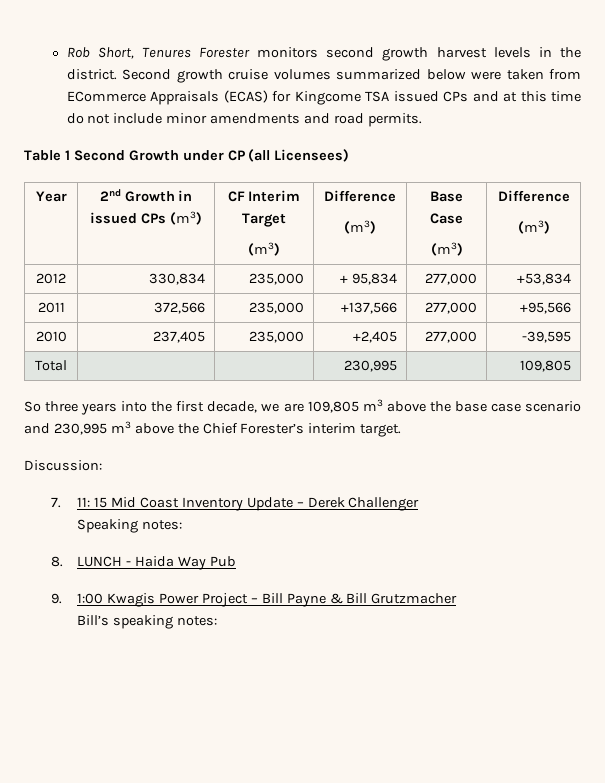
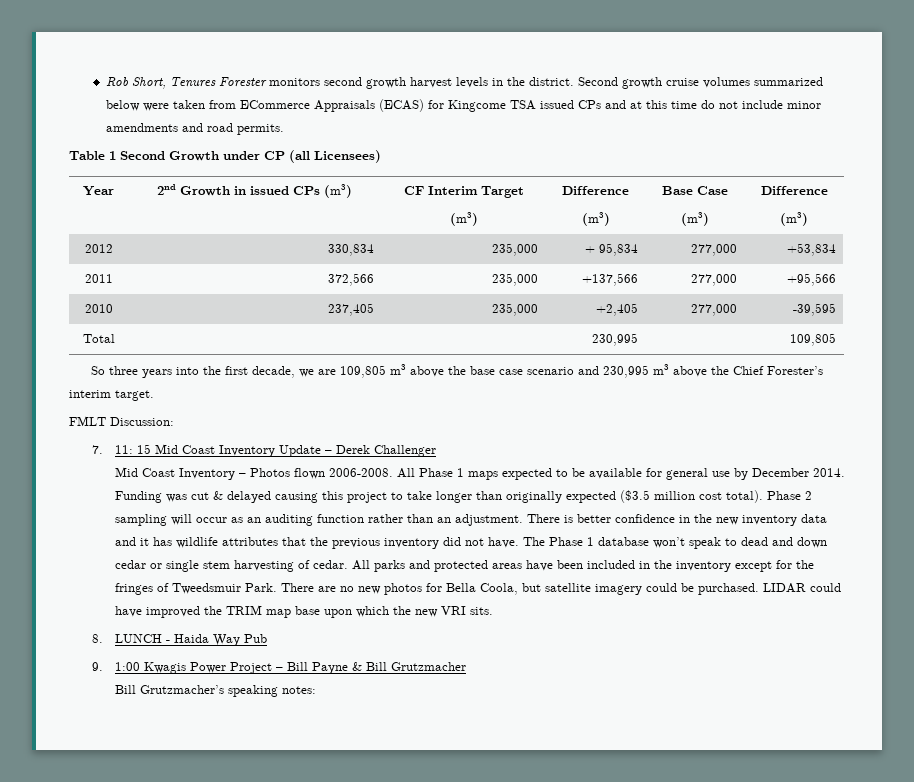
- Discussion:
+ FMLT Discussion:
- Speaking notes:
+ Mid Coast Inventory – Photos flown 2006-2008. All Phase 1 maps expected to be available for general use by December 2014. Funding was cut & delayed causing this project to take longer than originally expected ($3.5 million cost total). Phase 2 sampling will occur as an auditing function rather than an adjustment. There is better confidence in the new inventory data and it has wildlife attributes that the previous inventory did not have. The Phase 1 database won’t speak to dead and down cedar or single stem harvesting of cedar. All parks and protected areas have been included in the inventory except for the fringes of Tweedsmuir Park. There are no new photos for Bella Coola, but satellite imagery could be purchased. LIDAR could have improved the TRIM map base upon which the new VRI sits.
- Bill’s speaking notes:
+ Bill Grutzmacher’s speaking notes:

